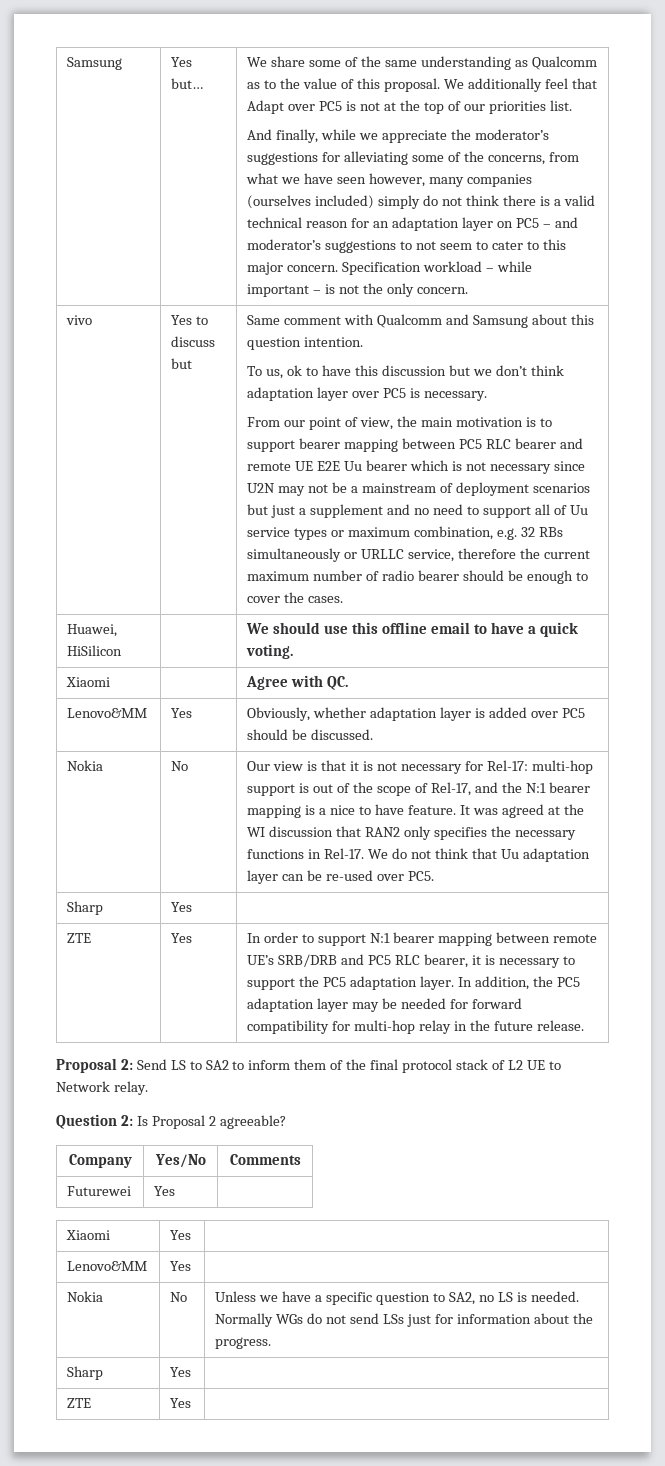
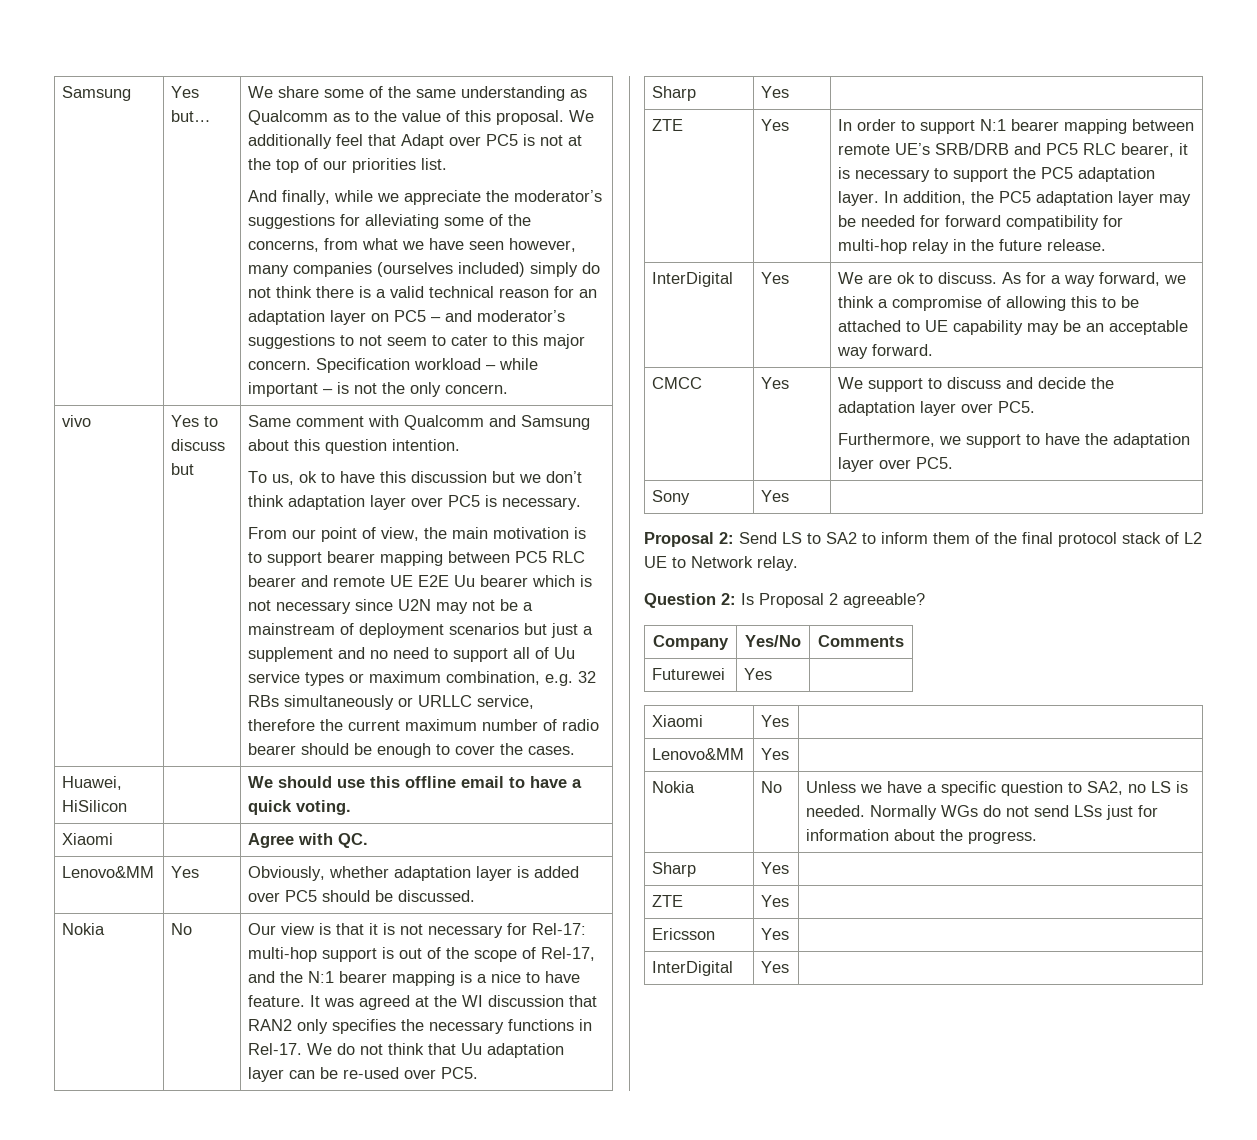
+ InterDigital | Yes | We are ok to discuss. As for a way forward, we think a compromise of allowing this to be attached to UE capability may be an acceptable way forward.
+ CMCC | Yes | We support to discuss and decide the adaptation layer over PC5.
+ Furthermore, we support to have the adaptation layer over PC5.
+ Sony | Yes |
+ Ericsson | Yes |
+ InterDigital | Yes |

